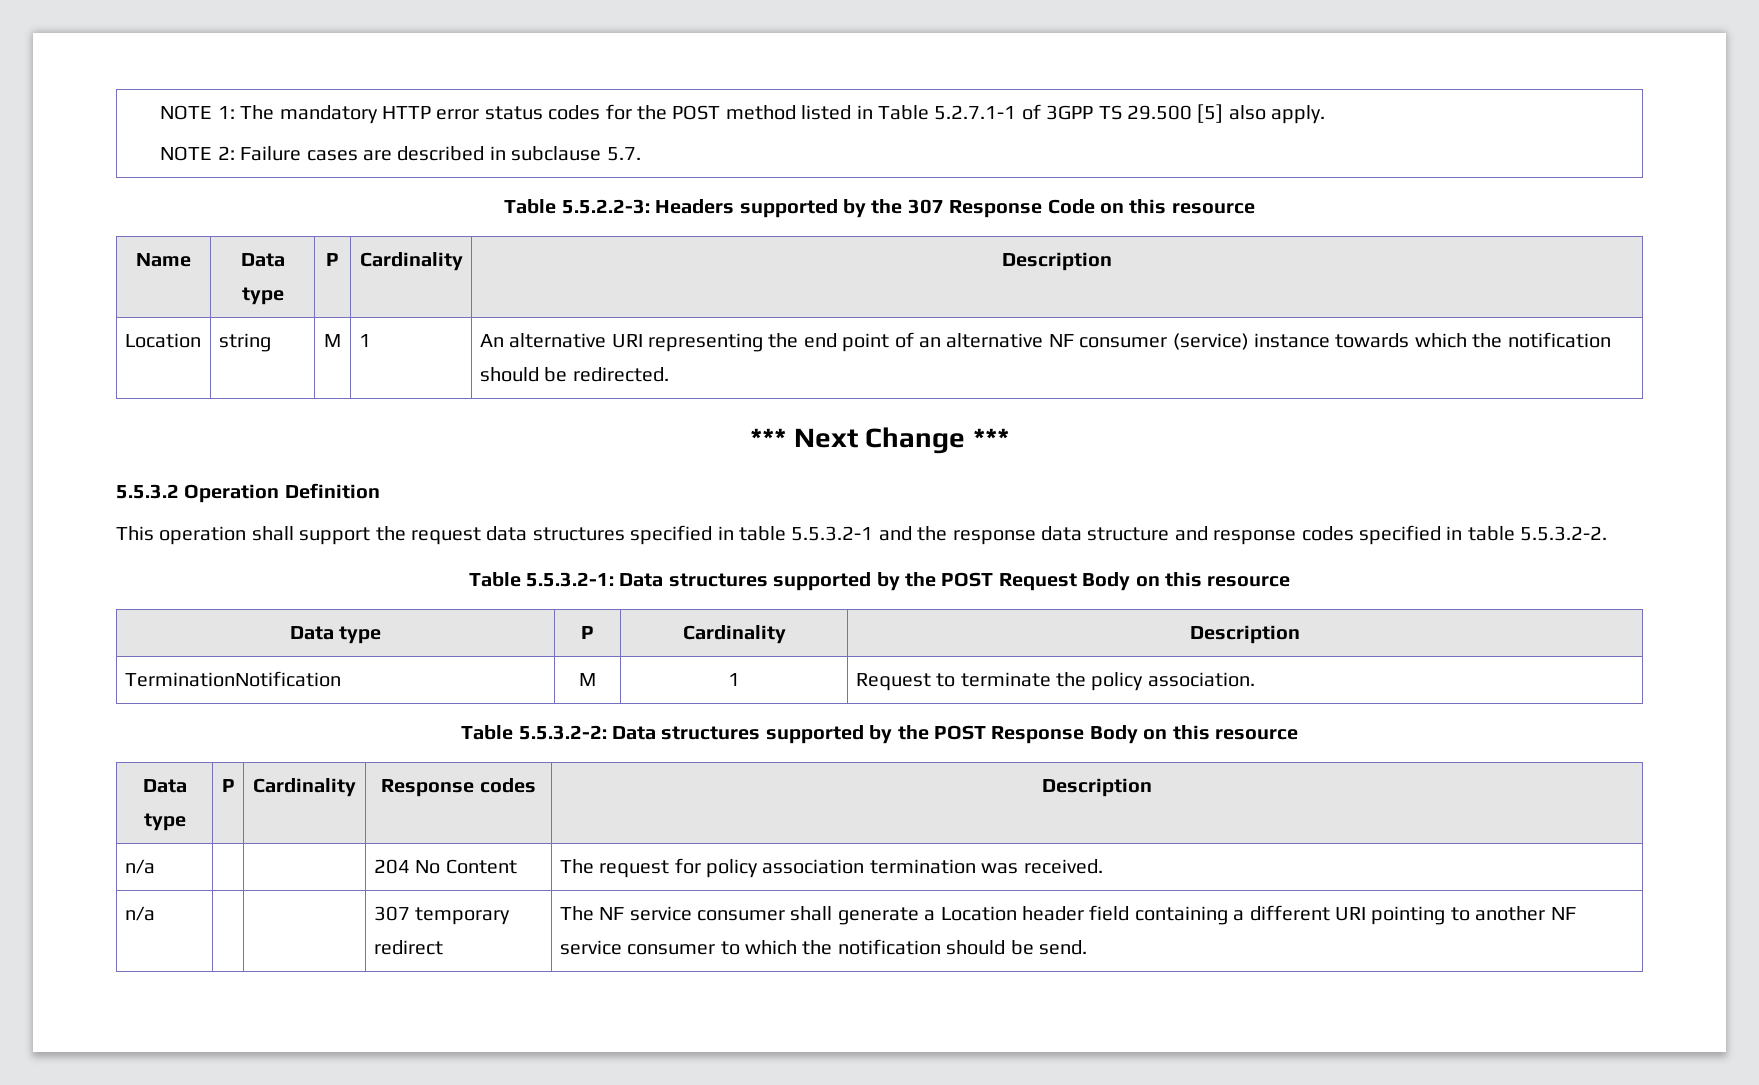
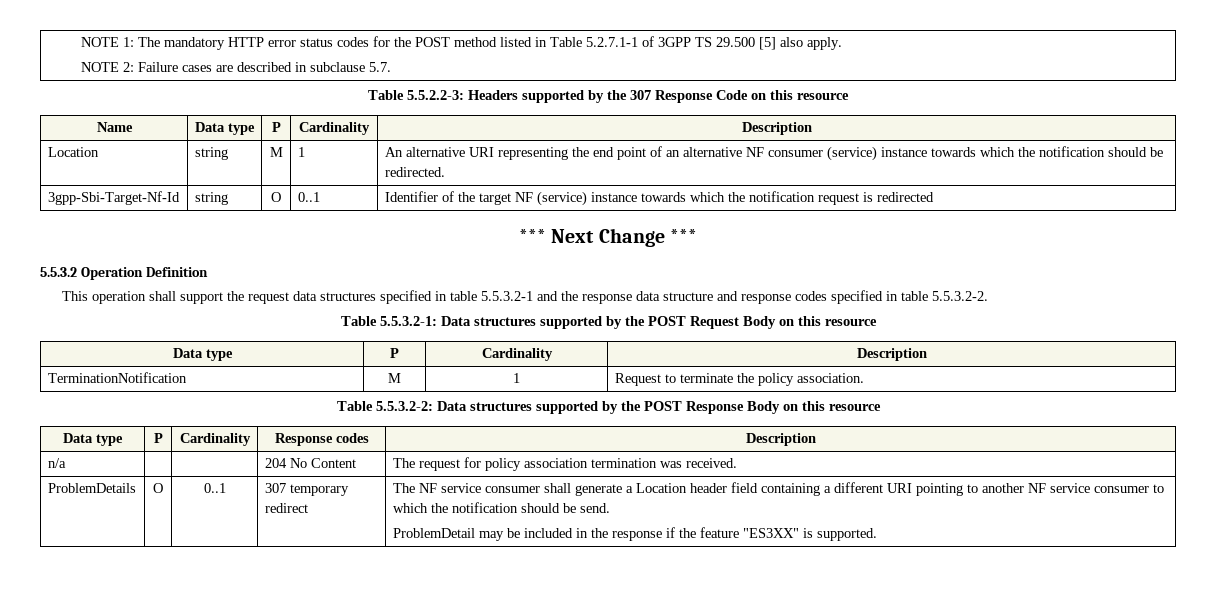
+ 3gpp-Sbi-Target-Nf-Id | string | O | 0..1 | Identifier of the target NF (service) instance towards which the notification request is redirected
  n/a | | | 204 No Content | The request for policy association termination was received.
- n/a
+ ProblemDetails | O | 0..1
+ ProblemDetail may be included in the response if the feature "ES3XX" is supported.

